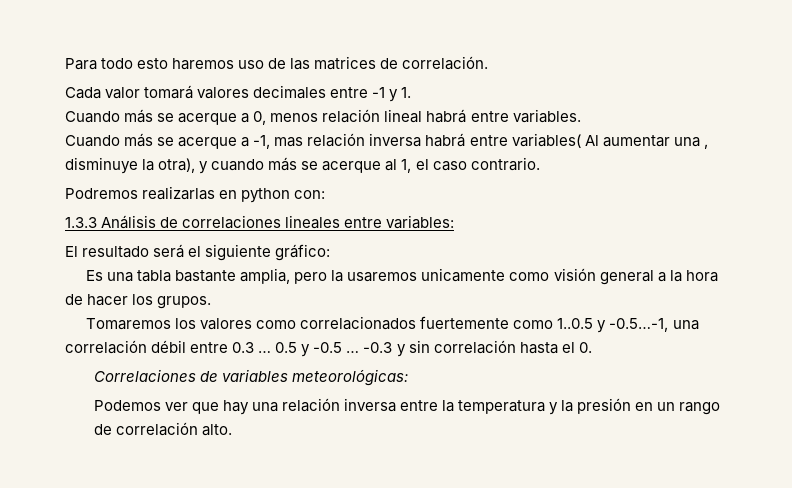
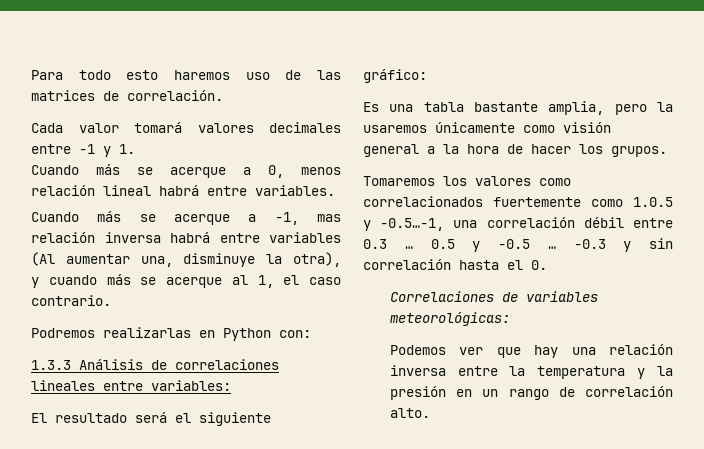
- Cuando más se acerque a -1, mas relación inversa habrá entre variables( Al aumentar una , disminuye la otra), y cuando más se acerque al 1, el caso contrario.
+ Cuando más se acerque a -1, mas relación inversa habrá entre variables (Al aumentar una, disminuye la otra), y cuando más se acerque al 1, el caso contrario.
- Podremos realizarlas en python con:
+ Podremos realizarlas en Python con:
- Es una tabla bastante amplia, pero la usaremos unicamente como visión general a la hora de hacer los grupos.
+ Es una tabla bastante amplia, pero la usaremos únicamente como visión general a la hora de hacer los grupos.
- Tomaremos los valores como correlacionados fuertemente como 1..0.5 y -0.5…-1, una correlación débil entre 0.3 …
+ Tomaremos los valores como correlacionados fuertemente como 1.0.5 y -0.5…-1, una correlación débil entre 0.3 …

